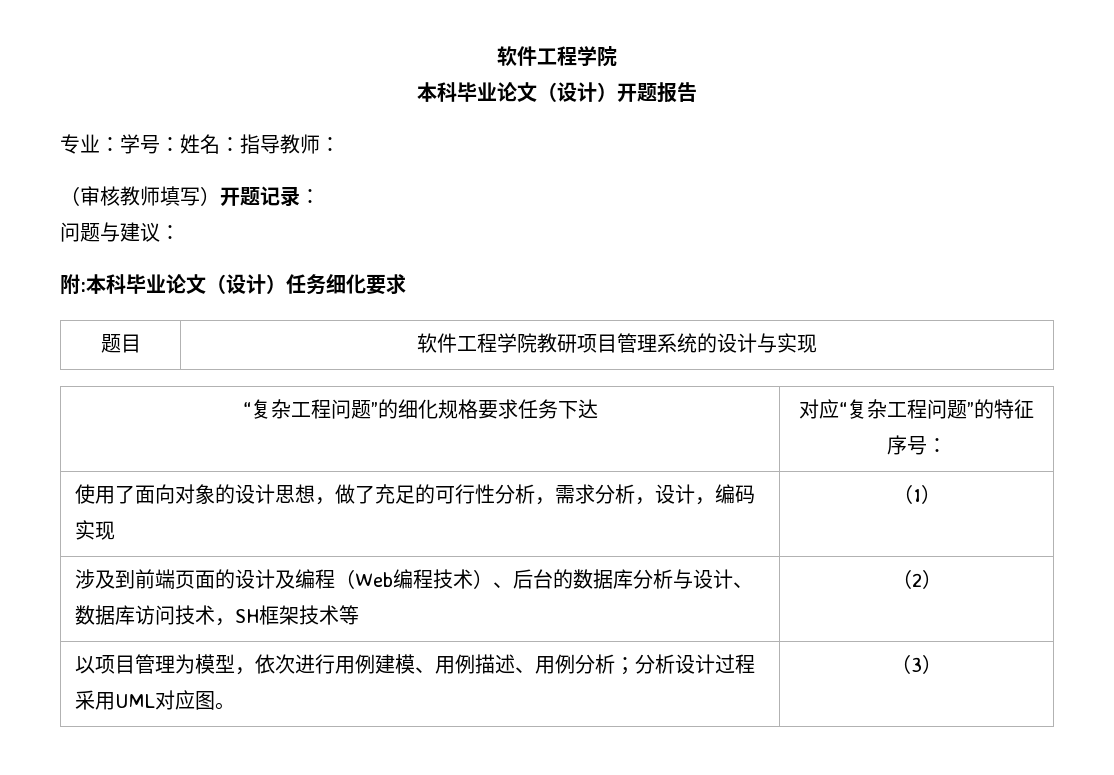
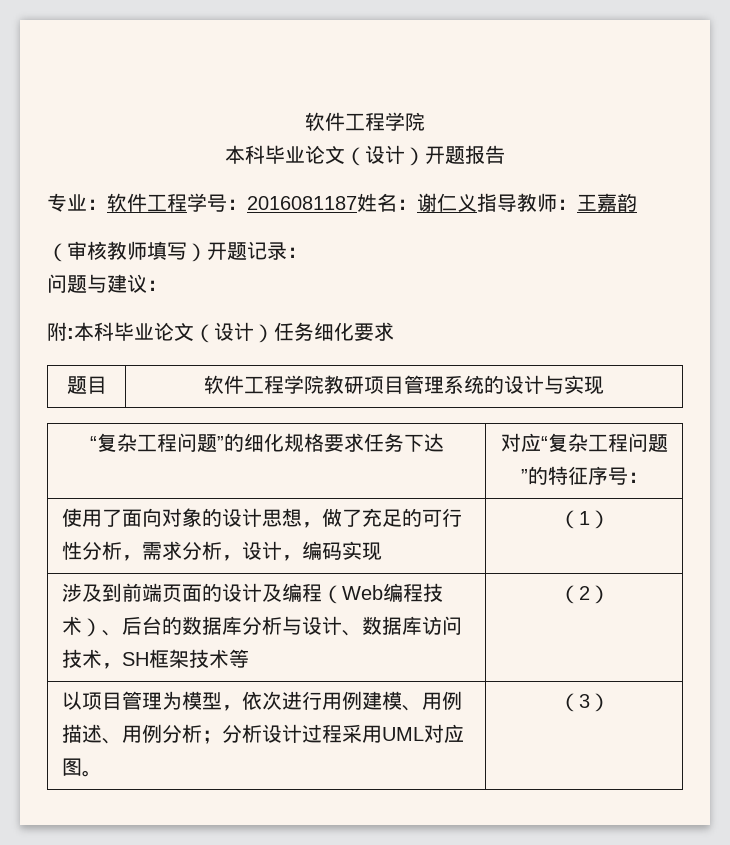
- 专业：学号：姓名：指导教师：
+ 专业：软件工程学号：2016081187姓名：谢仁义指导教师：王嘉韵

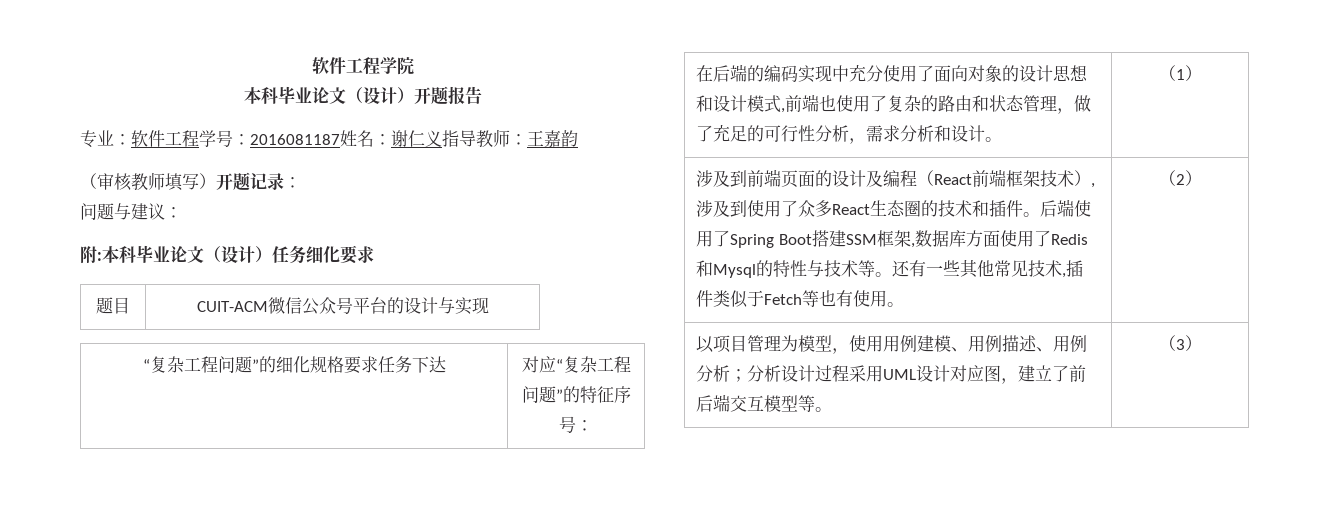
- 题目 | 软件工程学院教研项目管理系统的设计与实现
+ 题目 | CUIT-ACM微信公众号平台的设计与实现
- 使用了面向对象的设计思想，做了充足的可行性分析，需求分析，设计，编码实现 | （1）
+ 在后端的编码实现中充分使用了面向对象的设计思想和设计模式,前端也使用了复杂的路由和状态管理，做了充足的可行性分析，需求分析和设计。 | （1）
- 涉及到前端页面的设计及编程（Web编程技术）、后台的数据库分析与设计、数据库访问技术，SH框架技术等
+ 涉及到前端页面的设计及编程（React前端框架技术）,涉及到使用了众多React生态圈的技术和插件。后端使用了Spring Boot搭建SSM框架,数据库方面使用了Redis和Mysql的特性与技术等。还有一些其他常见技术,插件类似于Fetch等也有使用。
- 以项目管理为模型，依次进行用例建模、用例描述、用例分析；分析设计过程采用UML对应图。 | （3）
+ 以项目管理为模型，使用用例建模、用例描述、用例分析；分析设计过程采用UML设计对应图，建立了前后端交互模型等。 | （3）

